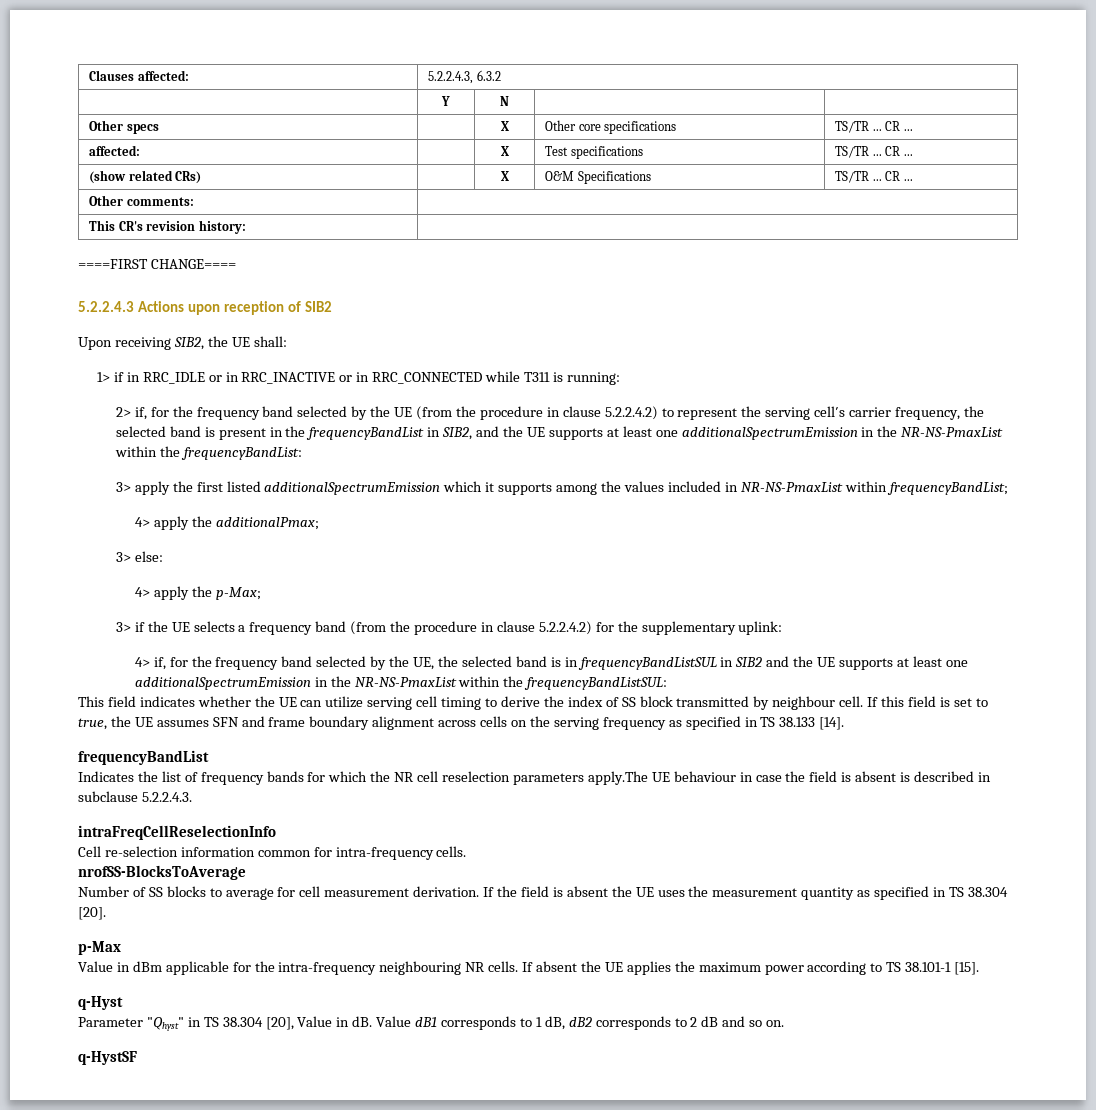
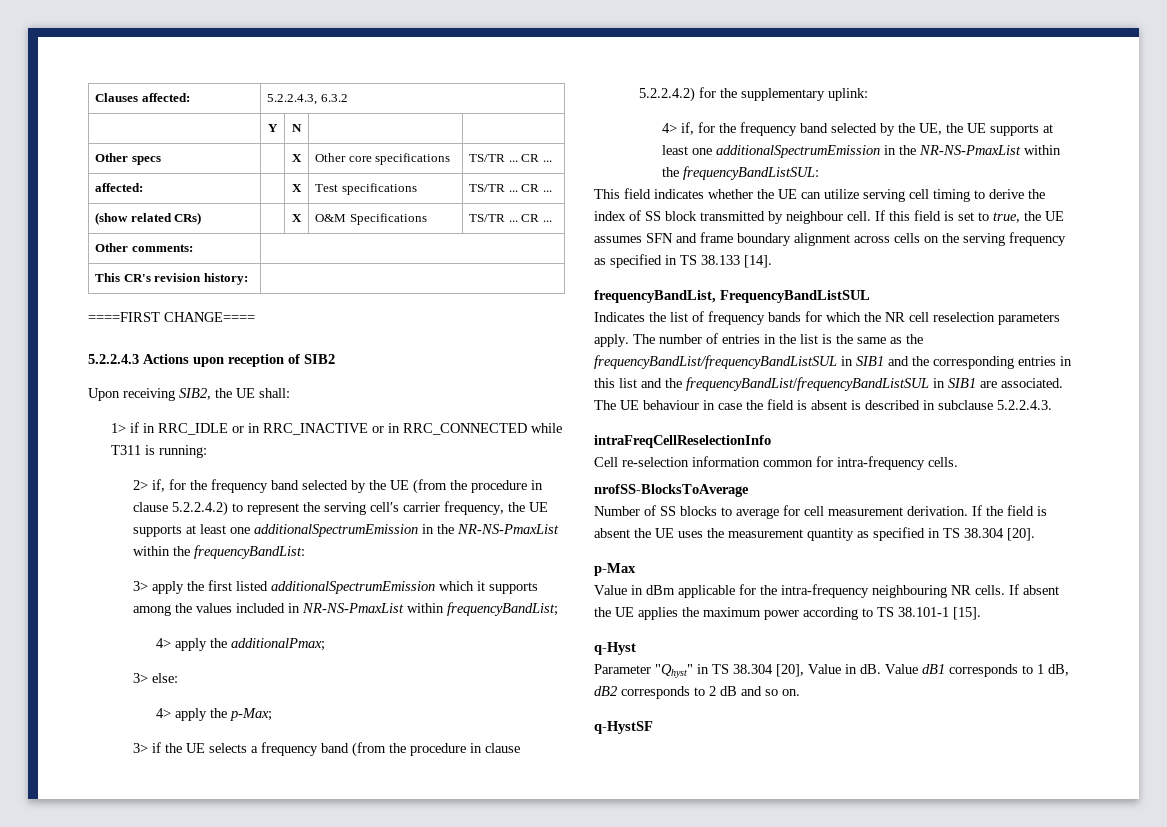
- 2> if, for the frequency band selected by the UE (from the procedure in clause 5.2.2.4.2) to represent the serving cell′s carrier frequency, the selected band is present in the frequencyBandList in SIB2, and the UE supports at least one additionalSpectrumEmission in the NR-NS-PmaxList within the frequencyBandList:
+ 2> if, for the frequency band selected by the UE (from the procedure in clause 5.2.2.4.2) to represent the serving cell′s carrier frequency, the UE supports at least one additionalSpectrumEmission in the NR-NS-PmaxList within the frequencyBandList:
- 4> if, for the frequency band selected by the UE, the selected band is in frequencyBandListSUL in SIB2 and the UE supports at least one additionalSpectrumEmission in the NR-NS-PmaxList within the frequencyBandListSUL:
+ 4> if, for the frequency band selected by the UE, the UE supports at least one additionalSpectrumEmission in the NR-NS-PmaxList within the frequencyBandListSUL:
  If this field is set to true, the UE assumes SFN and frame boundary alignment across cells on the serving frequency as specified in TS 38.133 [14].
- frequencyBandList
+ frequencyBandList, FrequencyBandListSUL
- Indicates the list of frequency bands for which the NR cell reselection parameters apply.The UE behaviour in case the field is absent is described in subclause 5.2.2.4.3.
+ Indicates the list of frequency bands for which the NR cell reselection parameters apply. The number of entries in the list is the same as the frequencyBandList/frequencyBandListSUL in SIB1 and the corresponding entries in this list and the frequencyBandList/frequencyBandListSUL in SIB1 are associated. The UE behaviour in case the field is absent is described in subclause 5.2.2.4.3.

